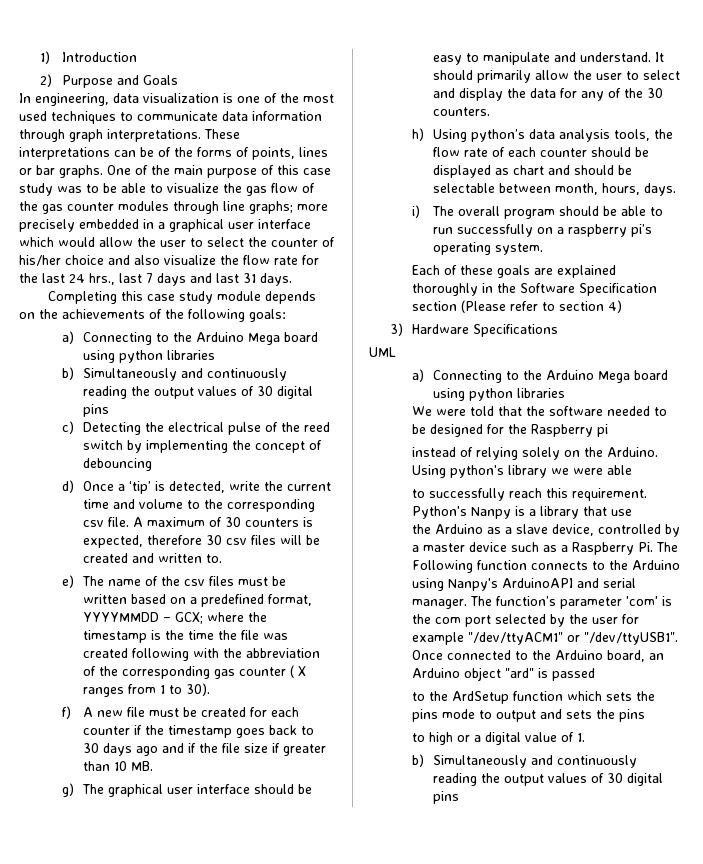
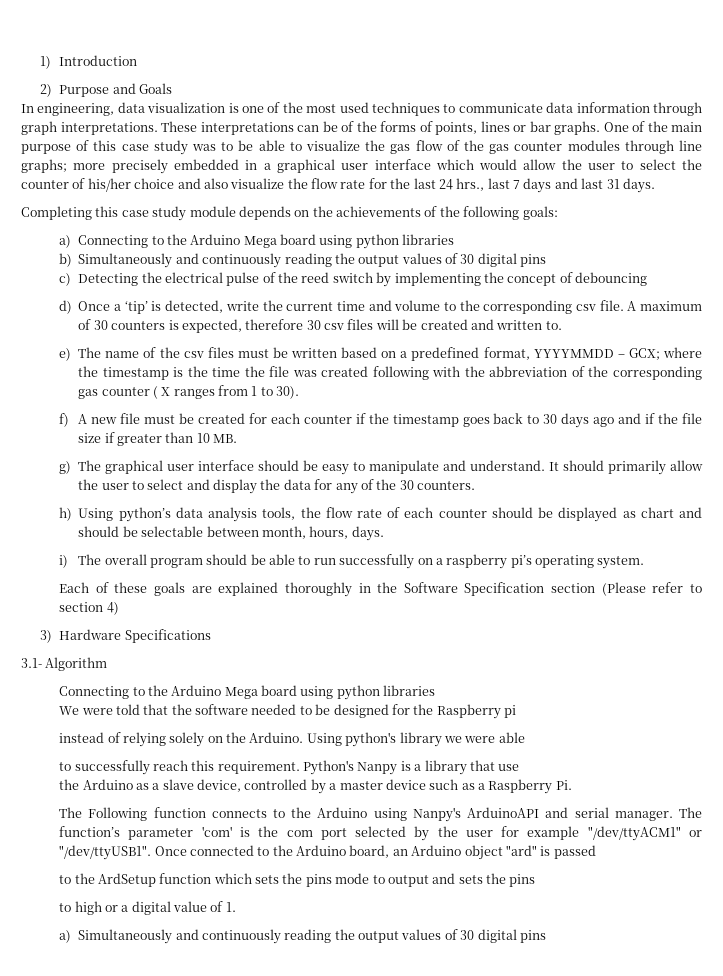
- UML
- a) Connecting to the Arduino Mega board using python libraries
+ 3.1- Algorithm
+ Connecting to the Arduino Mega board using python libraries
- the Arduino as a slave device, controlled by a master device such as a Raspberry Pi. The Following function connects to the Arduino using Nanpy's ArduinoAPI and serial manager.
+ the Arduino as a slave device, controlled by a master device such as a Raspberry Pi.
+ The Following function connects to the Arduino using Nanpy's ArduinoAPI and serial manager.
  to high or a digital value of 1.
- b) Simultaneously and continuously reading the output values of 30 digital pins
+ a) Simultaneously and continuously reading the output values of 30 digital pins

